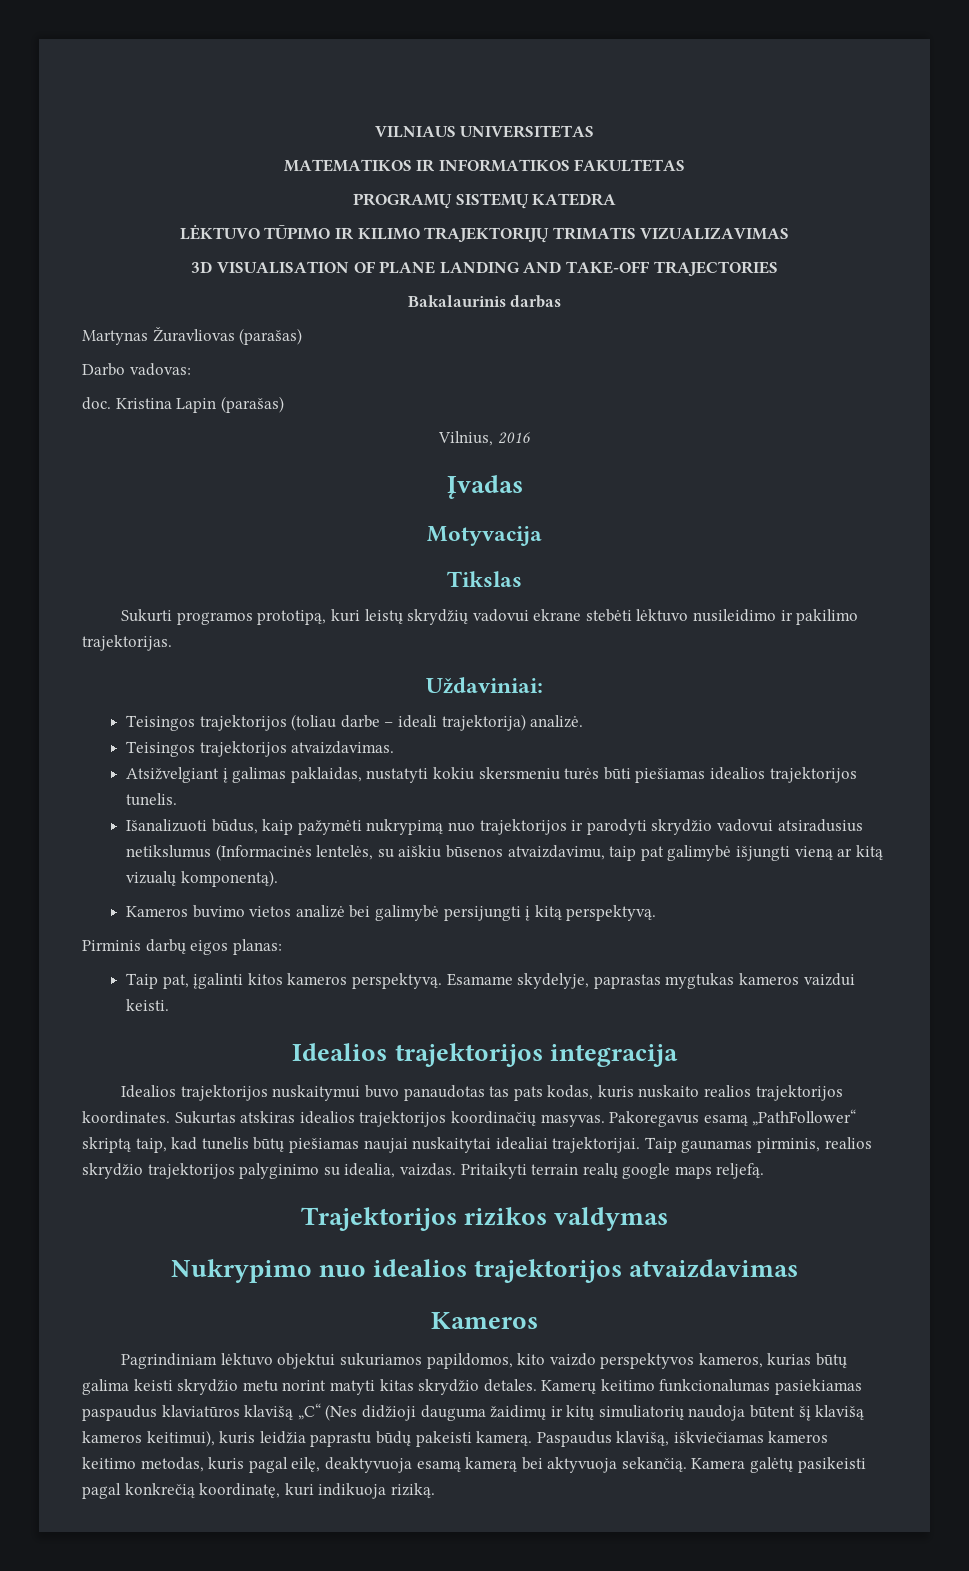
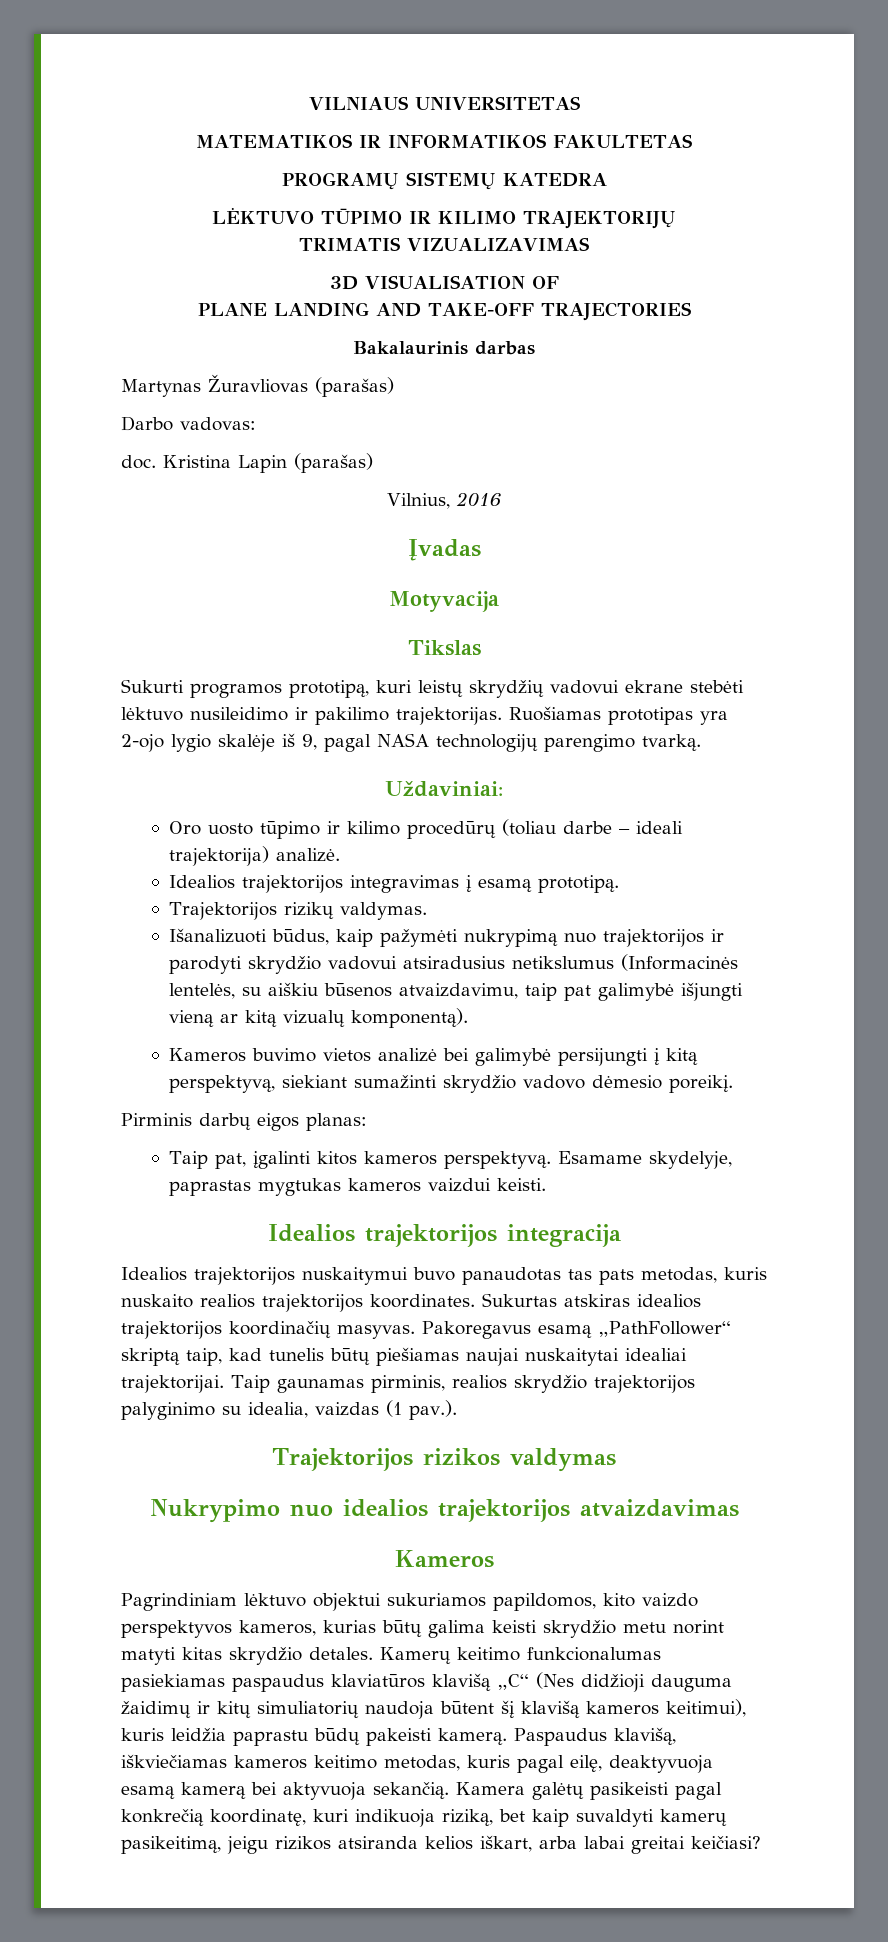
- LĖKTUVO TŪPIMO IR KILIMO TRAJEKTORIJŲ TRIMATIS VIZUALIZAVIMAS
+ LĖKTUVO TŪPIMO IR KILIMO TRAJEKTORIJŲ
+ TRIMATIS VIZUALIZAVIMAS
- 3D VISUALISATION OF PLANE LANDING AND TAKE-OFF TRAJECTORIES
+ 3D VISUALISATION OF
+ PLANE LANDING AND TAKE-OFF TRAJECTORIES
- Sukurti programos prototipą, kuri leistų skrydžių vadovui ekrane stebėti lėktuvo nusileidimo ir pakilimo trajektorijas.
+ Sukurti programos prototipą, kuri leistų skrydžių vadovui ekrane stebėti lėktuvo nusileidimo ir pakilimo trajektorijas. Ruošiamas prototipas yra 2-ojo lygio skalėje iš 9, pagal NASA technologijų parengimo tvarką.
  Uždaviniai:
- Teisingos trajektorijos (toliau darbe – ideali trajektorija) analizė.
+ Oro uosto tūpimo ir kilimo procedūrų (toliau darbe – ideali trajektorija) analizė.
- Teisingos trajektorijos atvaizdavimas.
- Atsižvelgiant į galimas paklaidas, nustatyti kokiu skersmeniu turės būti piešiamas idealios trajektorijos tunelis.
+ Idealios trajektorijos integravimas į esamą prototipą.
+ Trajektorijos rizikų valdymas.
- Kameros buvimo vietos analizė bei galimybė persijungti į kitą perspektyvą.
+ Kameros buvimo vietos analizė bei galimybė persijungti į kitą perspektyvą, siekiant sumažinti skrydžio vadovo dėmesio poreikį.
- Idealios trajektorijos nuskaitymui buvo panaudotas tas pats kodas, kuris nuskaito realios trajektorijos koordinates.
+ Idealios trajektorijos nuskaitymui buvo panaudotas tas pats metodas, kuris nuskaito realios trajektorijos koordinates.
- Taip gaunamas pirminis, realios skrydžio trajektorijos palyginimo su idealia, vaizdas. Pritaikyti terrain realų google maps reljefą.
+ Taip gaunamas pirminis, realios skrydžio trajektorijos palyginimo su idealia, vaizdas (1 pav.).
- Kamera galėtų pasikeisti pagal konkrečią koordinatę, kuri indikuoja riziką.
+ Kamera galėtų pasikeisti pagal konkrečią koordinatę, kuri indikuoja riziką, bet kaip suvaldyti kamerų pasikeitimą, jeigu rizikos atsiranda kelios iškart, arba labai greitai keičiasi?

